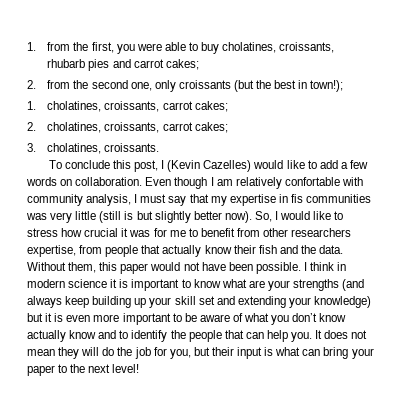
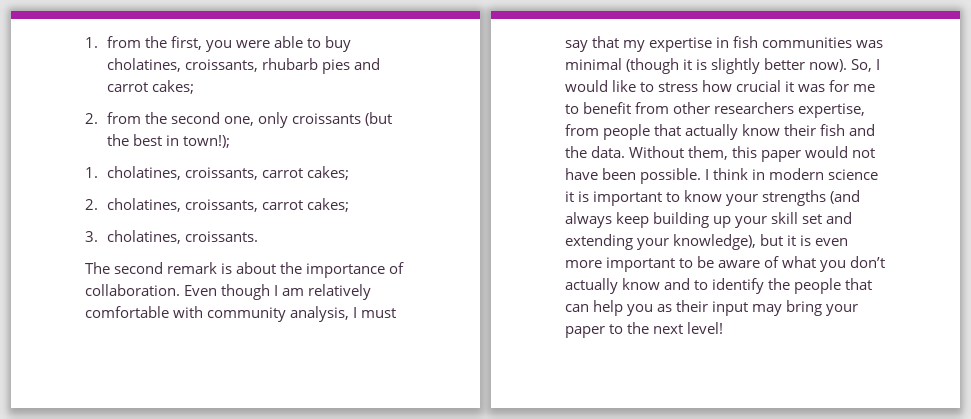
- To conclude this post, I (Kevin Cazelles) would like to add a few words on collaboration.
+ The second remark is about the importance of collaboration.
- Even though I am relatively confortable with community analysis, I must say that my expertise in fis communities was very little (still is but slightly better now).
+ Even though I am relatively comfortable with community analysis, I must say that my expertise in fish communities was minimal (though it is slightly better now).
- I think in modern science it is important to know what are your strengths (and always keep building up your skill set and extending your knowledge) but it is even more important to be aware of what you don’t know actually know and to identify the people that can help you. It does not mean they will do the job for you, but their input is what can bring your paper to the next level!
+ I think in modern science it is important to know your strengths (and always keep building up your skill set and extending your knowledge), but it is even more important to be aware of what you don’t actually know and to identify the people that can help you as their input may bring your paper to the next level!

